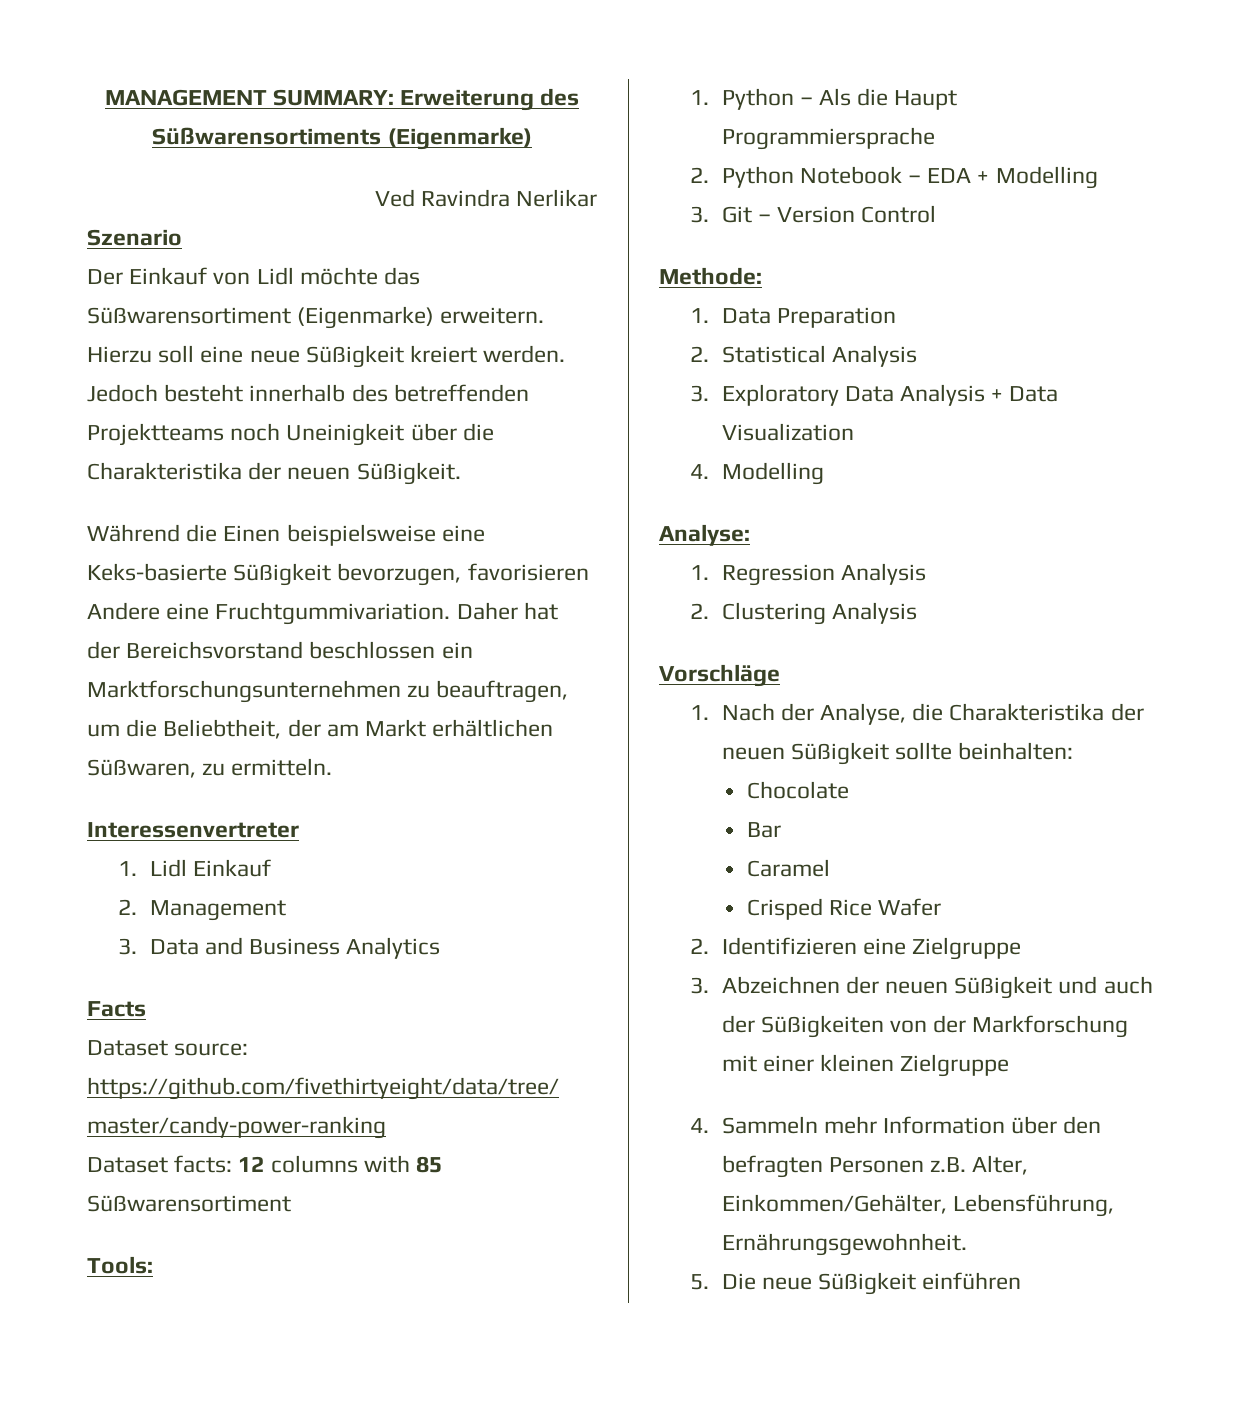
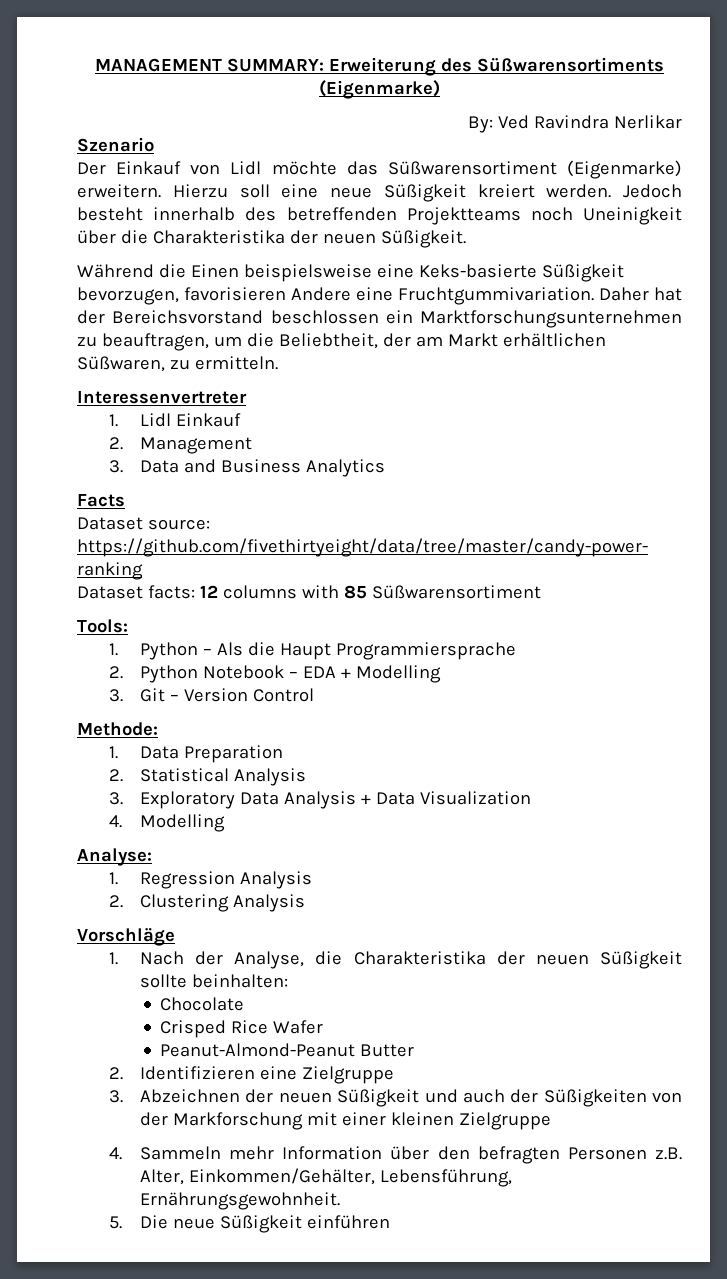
- Ved Ravindra Nerlikar
+ By: Ved Ravindra Nerlikar
- Bar
- Caramel
+ Peanut-Almond-Peanut Butter

